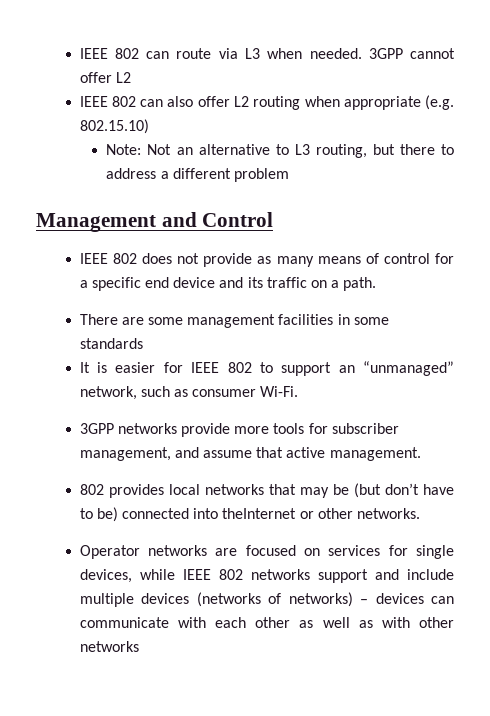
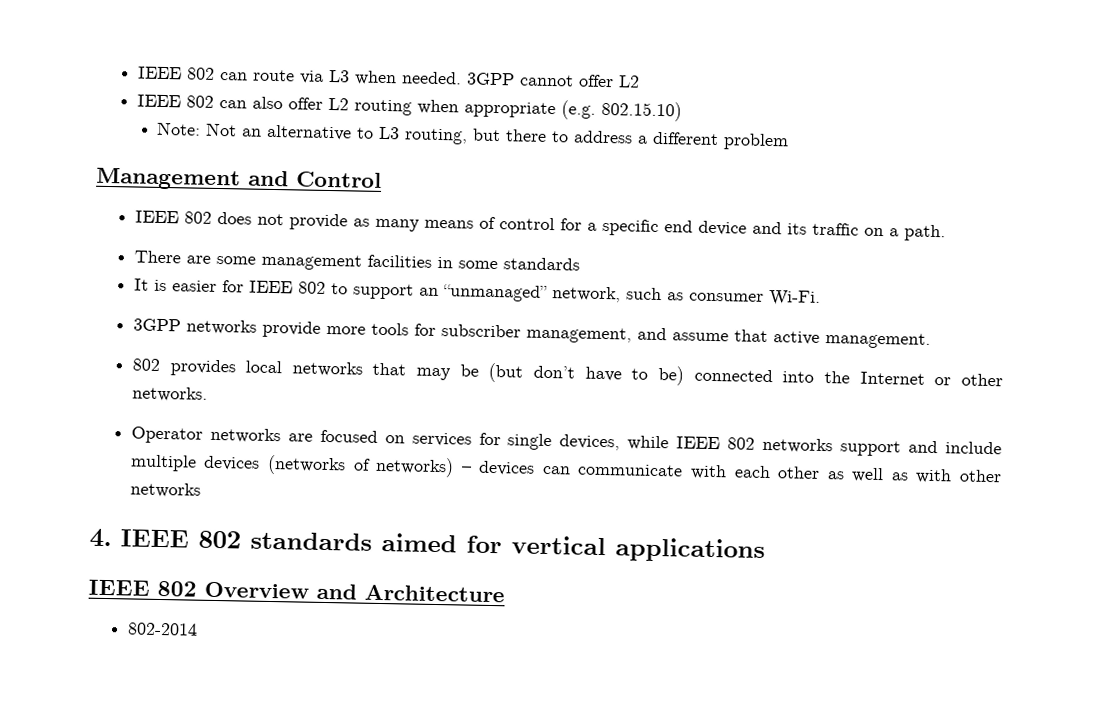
- 802 provides local networks that may be (but don’t have to be) connected into theInternet or other networks.
+ 802 provides local networks that may be (but don’t have to be) connected into the Internet or other networks.
+ 4. IEEE 802 standards aimed for vertical applications
+ IEEE 802 Overview and Architecture
+ 802-2014

